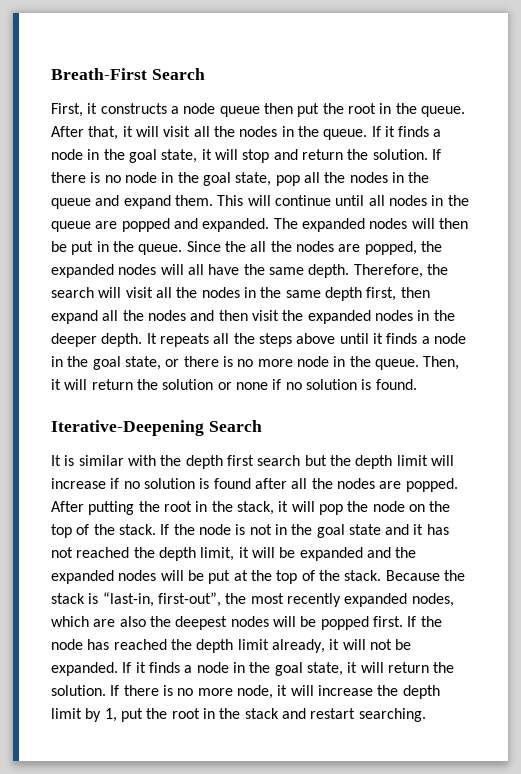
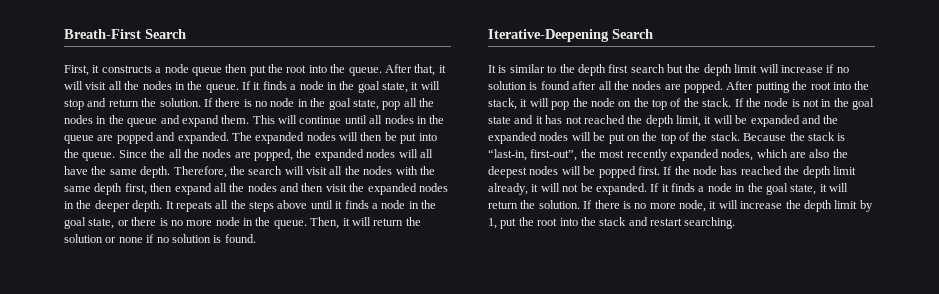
- First, it constructs a node queue then put the root in the queue.
+ First, it constructs a node queue then put the root into the queue.
- The expanded nodes will then be put in the queue.
+ The expanded nodes will then be put into the queue.
- Therefore, the search will visit all the nodes in the same depth first, then expand all the nodes and then visit the expanded nodes in the deeper depth.
+ Therefore, the search will visit all the nodes with the same depth first, then expand all the nodes and then visit the expanded nodes in the deeper depth.
- It is similar with the depth first search but the depth limit will increase if no solution is found after all the nodes are popped.
+ It is similar to the depth first search but the depth limit will increase if no solution is found after all the nodes are popped.
- After putting the root in the stack, it will pop the node on the top of the stack.
+ After putting the root into the stack, it will pop the node on the top of the stack.
- If the node is not in the goal state and it has not reached the depth limit, it will be expanded and the expanded nodes will be put at the top of the stack.
+ If the node is not in the goal state and it has not reached the depth limit, it will be expanded and the expanded nodes will be put on the top of the stack.
- If there is no more node, it will increase the depth limit by 1, put the root in the stack and restart searching.
+ If there is no more node, it will increase the depth limit by 1, put the root into the stack and restart searching.

